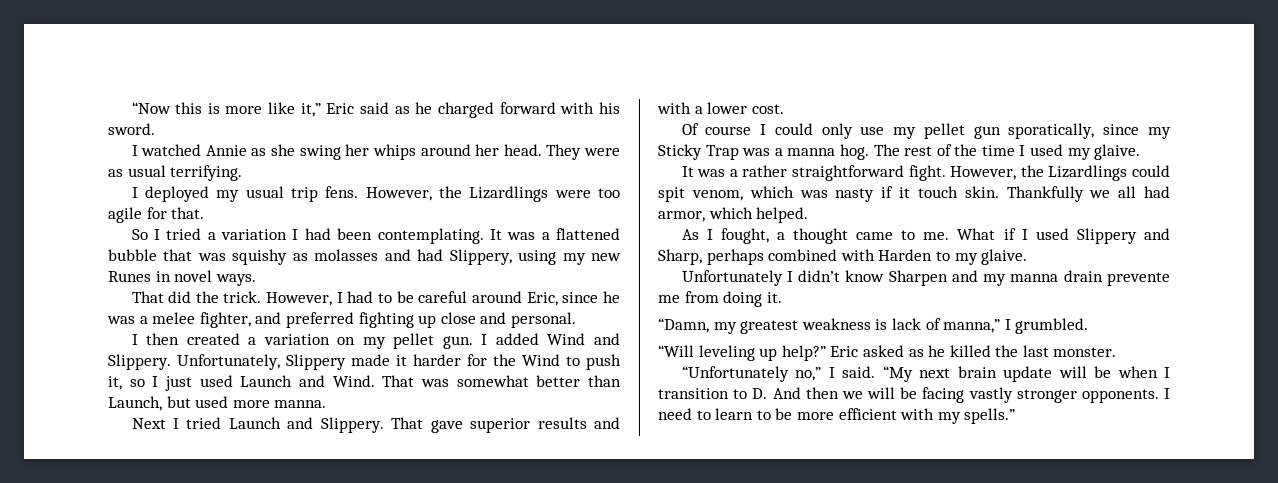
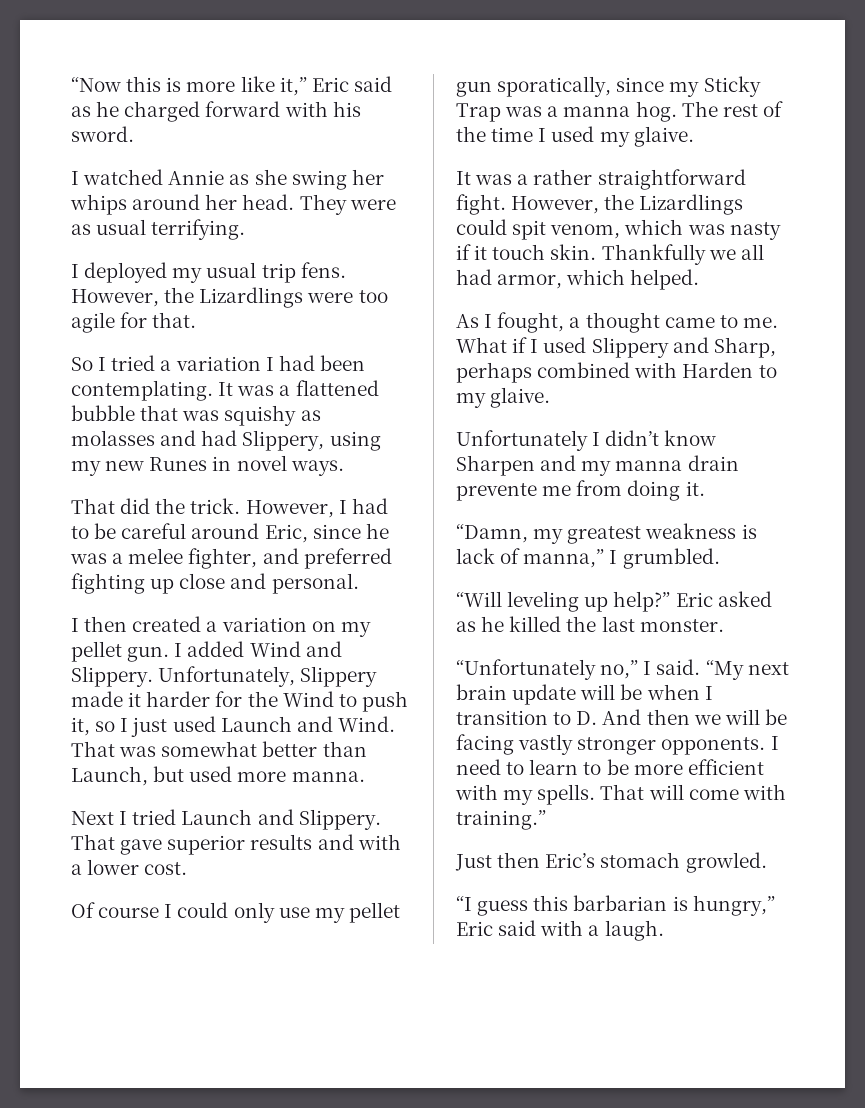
- I need to learn to be more efficient with my spells.”
+ I need to learn to be more efficient with my spells. That will come with training.”
+ Just then Eric’s stomach growled.
+ “I guess this barbarian is hungry,” Eric said with a laugh.

